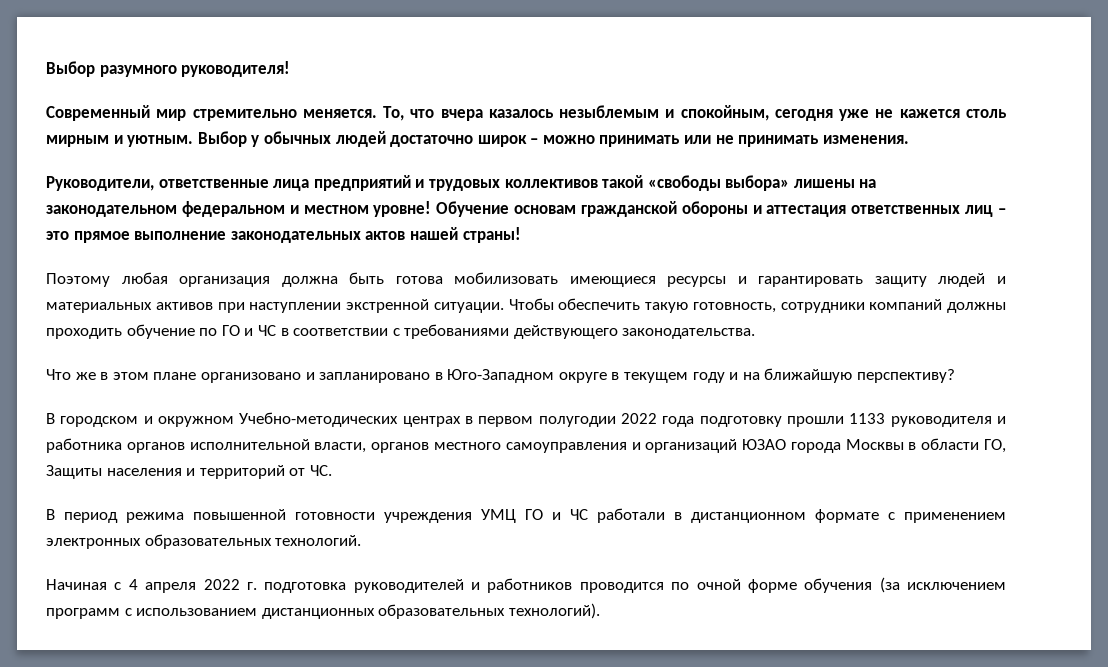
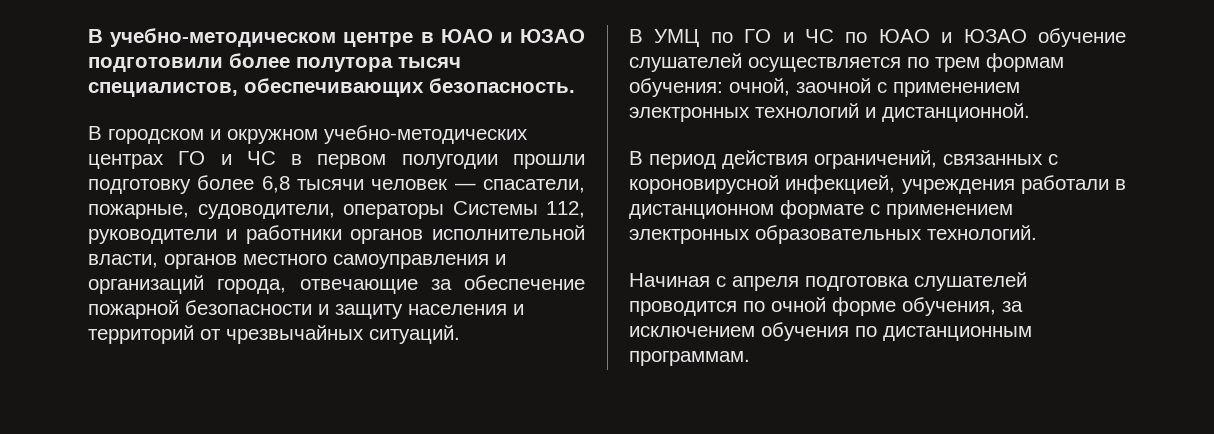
- Выбор разумного руководителя!
- Современный мир стремительно меняется. То, что вчера казалось незыблемым и спокойным, сегодня уже не кажется столь мирным и уютным. Выбор у обычных людей достаточно широк – можно принимать или не принимать изменения.
- Руководители, ответственные лица предприятий и трудовых коллективов такой «свободы выбора» лишены на законодательном федеральном и местном уровне! Обучение основам гражданской обороны и аттестация ответственных лиц – это прямое выполнение законодательных актов нашей страны!
- Поэтому любая организация должна быть готова мобилизовать имеющиеся ресурсы и гарантировать защиту людей и материальных активов при наступлении экстренной ситуации. Чтобы обеспечить такую готовность, сотрудники компаний должны проходить обучение по ГО и ЧС в соответствии с требованиями действующего законодательства.
- Что же в этом плане организовано и запланировано в Юго-Западном округе в текущем году и на ближайшую перспективу?
- В городском и окружном Учебно-методических центрах в первом полугодии 2022 года подготовку прошли 1133 руководителя и работника органов исполнительной власти, органов местного самоуправления и организаций ЮЗАО города Москвы в области ГО, Защиты населения и территорий от ЧС.
- В период режима повышенной готовности учреждения УМЦ ГО и ЧС работали в дистанционном формате с применением электронных образовательных технологий.
+ В учебно-методическом центре в ЮАО и ЮЗАО подготовили более полутора тысяч специалистов, обеспечивающих безопасность.
+ В городском и окружном учебно-методических центрах ГО и ЧС в первом полугодии прошли подготовку более 6,8 тысячи человек — спасатели, пожарные, судоводители, операторы Системы 112, руководители и работники органов исполнительной власти, органов местного самоуправления и организаций города, отвечающие за обеспечение пожарной безопасности и защиту населения и территорий от чрезвычайных ситуаций.
+ В УМЦ по ГО и ЧС по ЮАО и ЮЗАО обучение слушателей осуществляется по трем формам обучения: очной, заочной с применением электронных технологий и дистанционной.
+ В период действия ограничений, связанных с короновирусной инфекцией, учреждения работали в дистанционном формате с применением электронных образовательных технологий.
- Начиная с 4 апреля 2022 г. подготовка руководителей и работников проводится по очной форме обучения (за исключением программ с использованием дистанционных образовательных технологий).
+ Начиная с апреля подготовка слушателей проводится по очной форме обучения, за исключением обучения по дистанционным программам.

